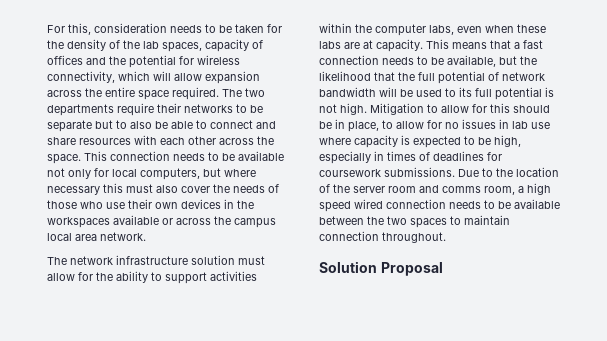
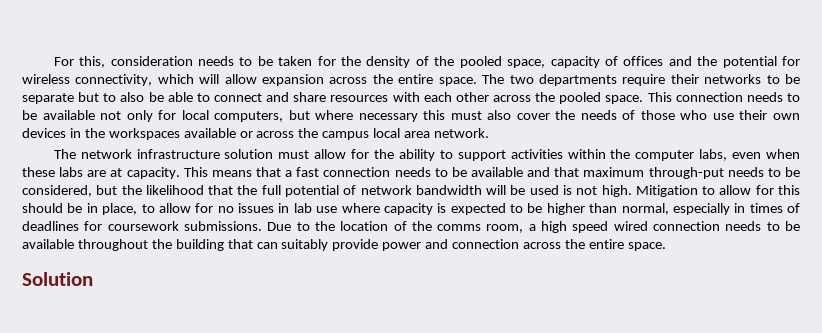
- For this, consideration needs to be taken for the density of the lab spaces, capacity of offices and the potential for wireless connectivity, which will allow expansion across the entire space required.
+ For this, consideration needs to be taken for the density of the pooled space, capacity of offices and the potential for wireless connectivity, which will allow expansion across the entire space.
- The two departments require their networks to be separate but to also be able to connect and share resources with each other across the space.
+ The two departments require their networks to be separate but to also be able to connect and share resources with each other across the pooled space.
- This means that a fast connection needs to be available, but the likelihood that the full potential of network bandwidth will be used to its full potential is not high.
+ This means that a fast connection needs to be available and that maximum through-put needs to be considered, but the likelihood that the full potential of network bandwidth will be used is not high.
- Mitigation to allow for this should be in place, to allow for no issues in lab use where capacity is expected to be high, especially in times of deadlines for coursework submissions.
+ Mitigation to allow for this should be in place, to allow for no issues in lab use where capacity is expected to be higher than normal, especially in times of deadlines for coursework submissions.
- Due to the location of the server room and comms room, a high speed wired connection needs to be available between the two spaces to maintain connection throughout.
+ Due to the location of the comms room, a high speed wired connection needs to be available throughout the building that can suitably provide power and connection across the entire space.
- Solution Proposal
+ Solution

